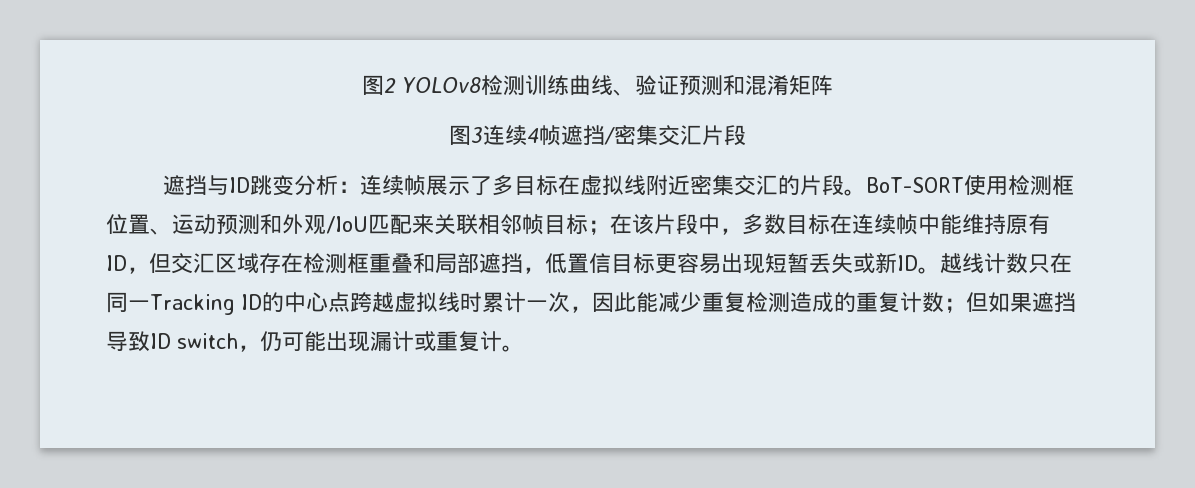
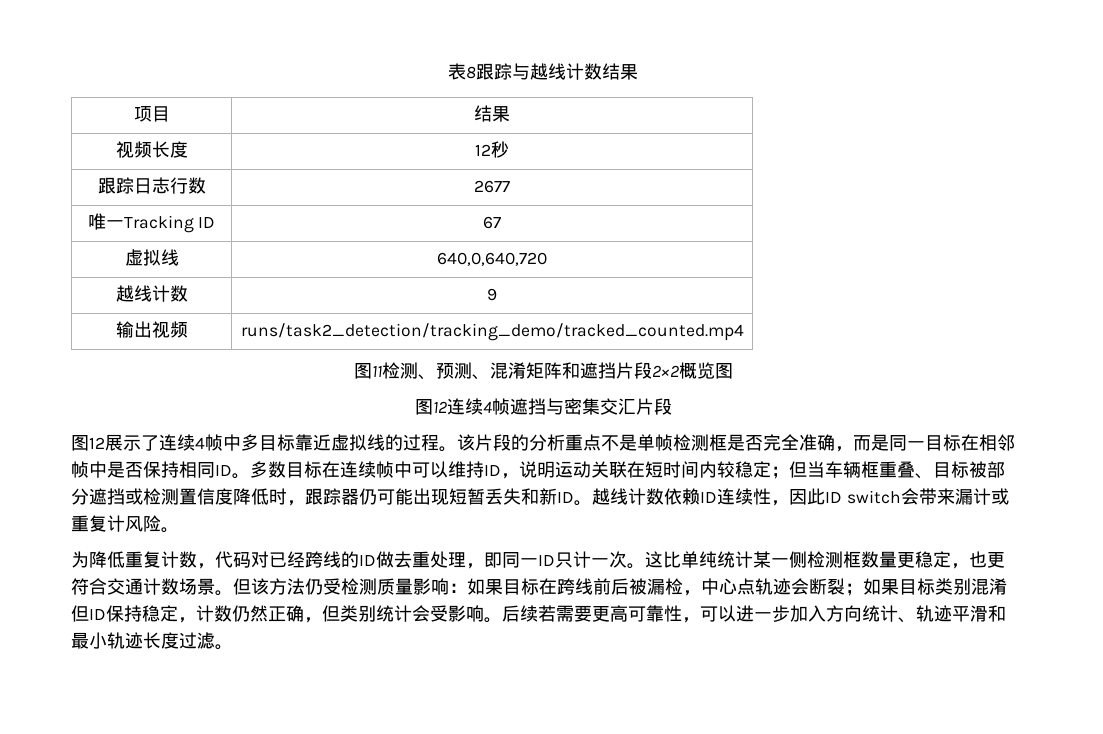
- 图2 YOLOv8检测训练曲线、验证预测和混淆矩阵
- 图3连续4帧遮挡/密集交汇片段
+ 表8跟踪与越线计数结果
+ 项目 | 结果
+ 视频长度 | 12秒
+ 跟踪日志行数 | 2677
+ 唯一Tracking ID | 67
+ 虚拟线 | 640,0,640,720
+ 越线计数 | 9
+ 输出视频 | runs/task2_detection/tracking_demo/tracked_counted.mp4
+ 图11检测、预测、混淆矩阵和遮挡片段2×2概览图
+ 图12连续4帧遮挡与密集交汇片段
- 遮挡与ID跳变分析：连续帧展示了多目标在虚拟线附近密集交汇的片段。BoT-SORT使用检测框位置、运动预测和外观/IoU匹配来关联相邻帧目标；在该片段中，多数目标在连续帧中能维持原有ID，但交汇区域存在检测框重叠和局部遮挡，低置信目标更容易出现短暂丢失或新ID。
+ 图12展示了连续4帧中多目标靠近虚拟线的过程。该片段的分析重点不是单帧检测框是否完全准确，而是同一目标在相邻帧中是否保持相同ID。多数目标在连续帧中可以维持ID，说明运动关联在短时间内较稳定；但当车辆框重叠、目标被部分遮挡或检测置信度降低时，跟踪器仍可能出现短暂丢失和新ID。
- 越线计数只在同一Tracking ID的中心点跨越虚拟线时累计一次，因此能减少重复检测造成的重复计数；但如果遮挡导致ID switch，仍可能出现漏计或重复计。
+ 越线计数依赖ID连续性，因此ID switch会带来漏计或重复计风险。
+ 为降低重复计数，代码对已经跨线的ID做去重处理，即同一ID只计一次。这比单纯统计某一侧检测框数量更稳定，也更符合交通计数场景。但该方法仍受检测质量影响：如果目标在跨线前后被漏检，中心点轨迹会断裂；如果目标类别混淆但ID保持稳定，计数仍然正确，但类别统计会受影响。后续若需要更高可靠性，可以进一步加入方向统计、轨迹平滑和最小轨迹长度过滤。

